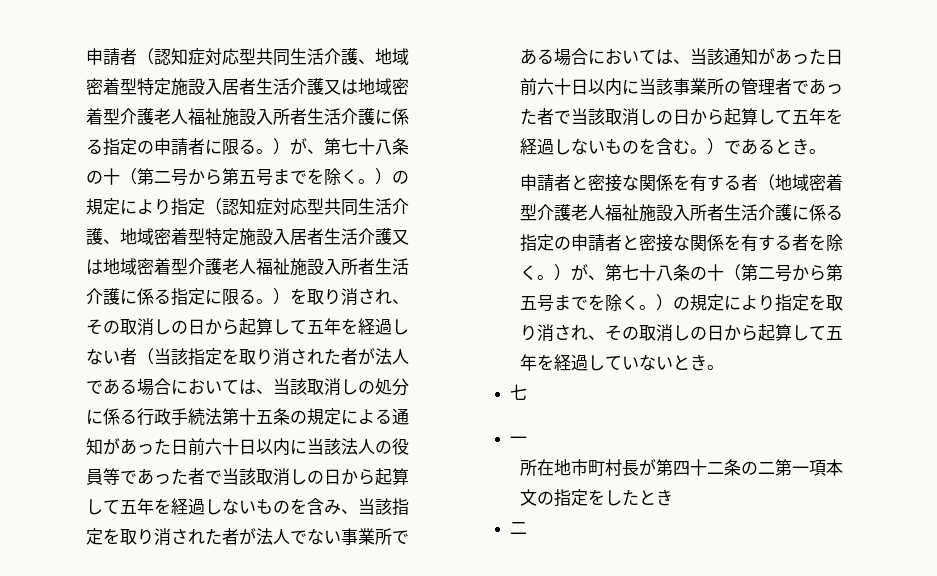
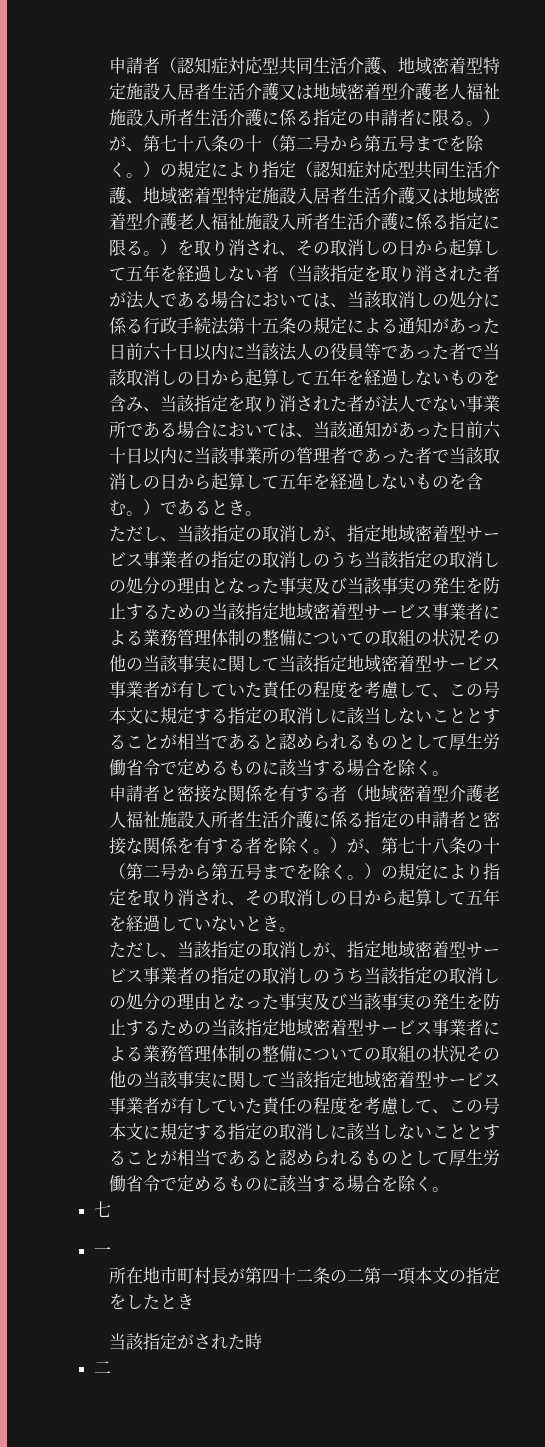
  申請者（認知症対応型共同生活介護、地域密着型特定施設入居者生活介護又は地域密着型介護老人福祉施設入所者生活介護に係る指定の申請者に限る。）が、第七十八条の十（第二号から第五号までを除く。）の規定により指定（認知症対応型共同生活介護、地域密着型特定施設入居者生活介護又は地域密着型介護老人福祉施設入所者生活介護に係る指定に限る。）を取り消され、その取消しの日から起算して五年を経過しない者（当該指定を取り消された者が法人である場合においては、当該取消しの処分に係る行政手続法第十五条の規定による通知があった日前六十日以内に当該法人の役員等であった者で当該取消しの日から起算して五年を経過しないものを含み、当該指定を取り消された者が法人でない事業所である場合においては、当該通知があった日前六十日以内に当該事業所の管理者であった者で当該取消しの日から起算して五年を経過しないものを含む。）であるとき。
+ ただし、当該指定の取消しが、指定地域密着型サービス事業者の指定の取消しのうち当該指定の取消しの処分の理由となった事実及び当該事実の発生を防止するための当該指定地域密着型サービス事業者による業務管理体制の整備についての取組の状況その他の当該事実に関して当該指定地域密着型サービス事業者が有していた責任の程度を考慮して、この号本文に規定する指定の取消しに該当しないこととすることが相当であると認められるものとして厚生労働省令で定めるものに該当する場合を除く。
  申請者と密接な関係を有する者（地域密着型介護老人福祉施設入所者生活介護に係る指定の申請者と密接な関係を有する者を除く。）が、第七十八条の十（第二号から第五号までを除く。）の規定により指定を取り消され、その取消しの日から起算して五年を経過していないとき。
+ ただし、当該指定の取消しが、指定地域密着型サービス事業者の指定の取消しのうち当該指定の取消しの処分の理由となった事実及び当該事実の発生を防止するための当該指定地域密着型サービス事業者による業務管理体制の整備についての取組の状況その他の当該事実に関して当該指定地域密着型サービス事業者が有していた責任の程度を考慮して、この号本文に規定する指定の取消しに該当しないこととすることが相当であると認められるものとして厚生労働省令で定めるものに該当する場合を除く。
+ 当該指定がされた時

